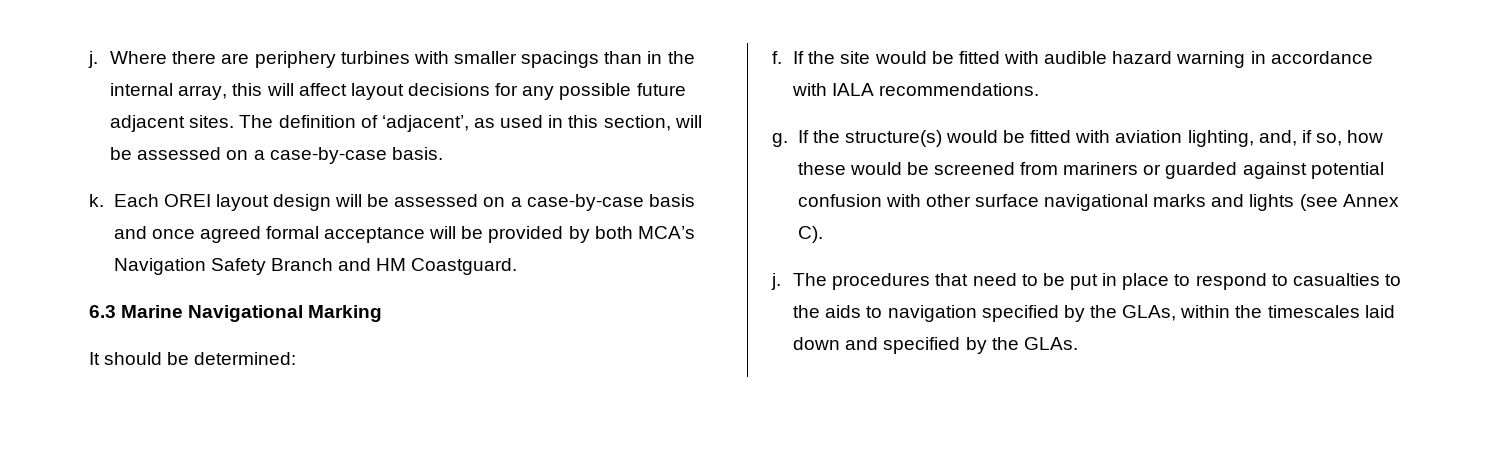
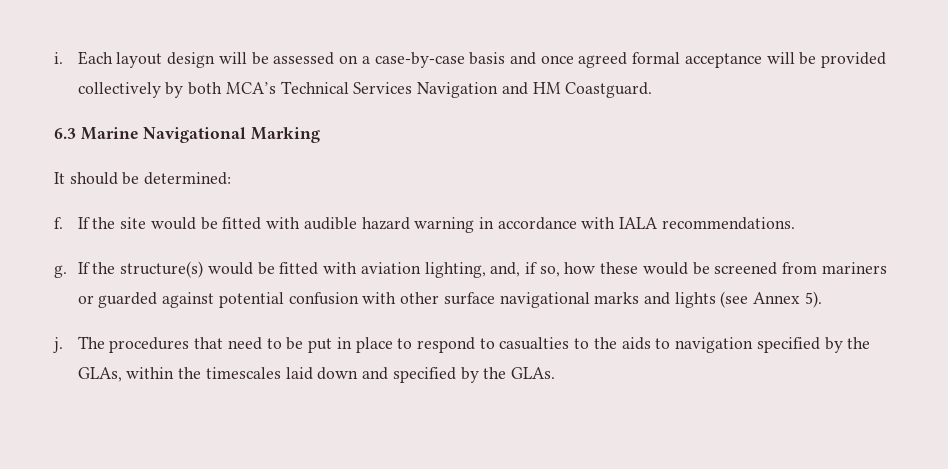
- j. Where there are periphery turbines with smaller spacings than in the internal array, this will affect layout decisions for any possible future adjacent sites. The definition of ‘adjacent’, as used in this section, will be assessed on a case-by-case basis.
- k. Each OREI layout design will be assessed on a case-by-case basis and once agreed formal acceptance will be provided by both MCA’s Navigation Safety Branch and HM Coastguard.
+ i. Each layout design will be assessed on a case-by-case basis and once agreed formal acceptance will be provided collectively by both MCA’s Technical Services Navigation and HM Coastguard.
- If the structure(s) would be fitted with aviation lighting, and, if so, how these would be screened from mariners or guarded against potential confusion with other surface navigational marks and lights (see Annex C).
+ If the structure(s) would be fitted with aviation lighting, and, if so, how these would be screened from mariners or guarded against potential confusion with other surface navigational marks and lights (see Annex 5).

